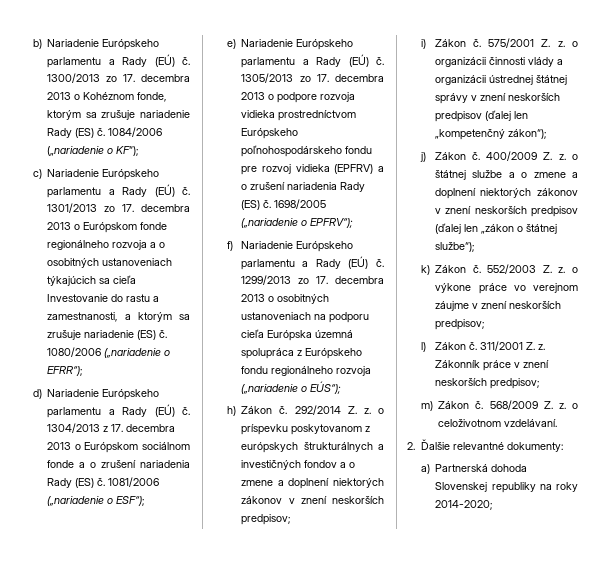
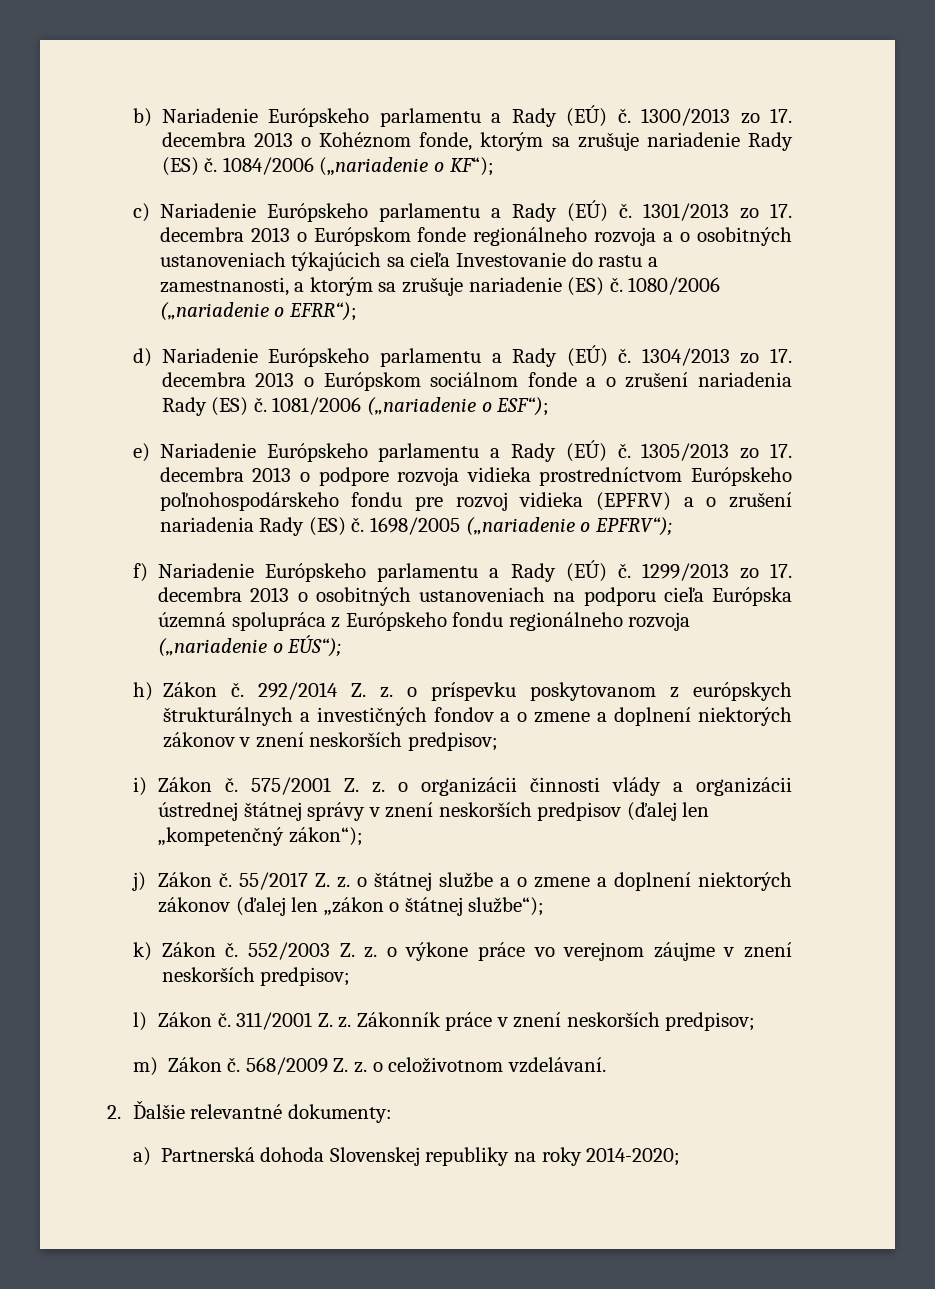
- 1304/2013 z 17. decembra 2013 o Európskom sociálnom fonde a o zrušení nariadenia Rady (ES) č.
+ 1304/2013 zo 17. decembra 2013 o Európskom sociálnom fonde a o zrušení nariadenia Rady (ES) č.
- 400/2009 Z. z. o štátnej službe a o zmene a doplnení niektorých zákonov v znení neskorších predpisov (ďalej len „zákon o štátnej službe“);
+ 55/2017 Z. z. o štátnej službe a o zmene a doplnení niektorých zákonov (ďalej len „zákon o štátnej službe“);

